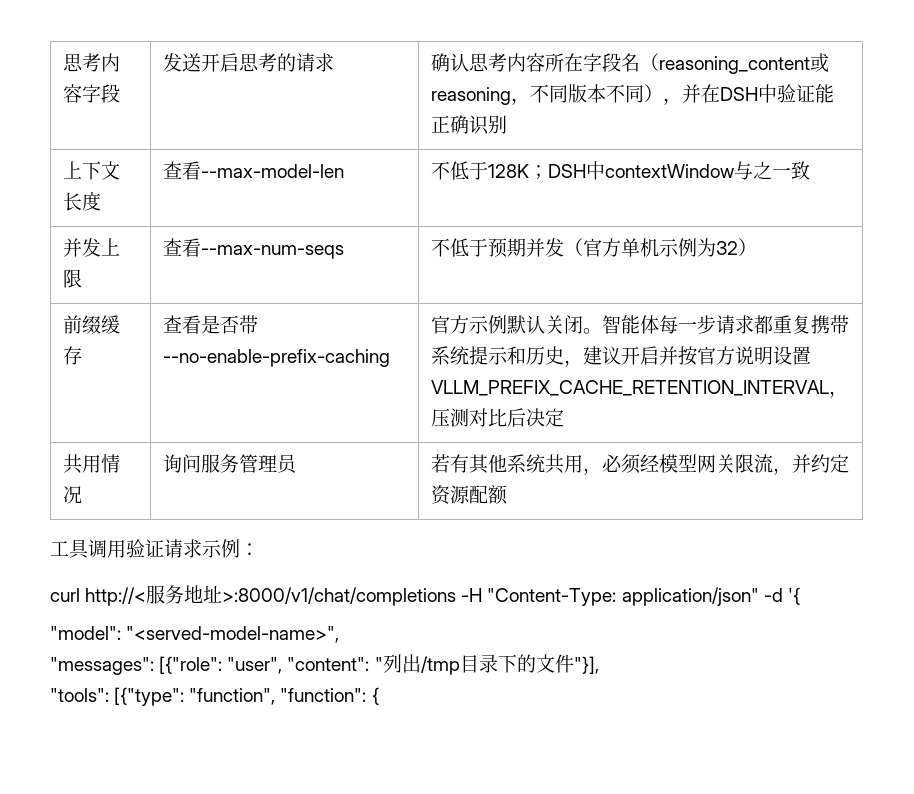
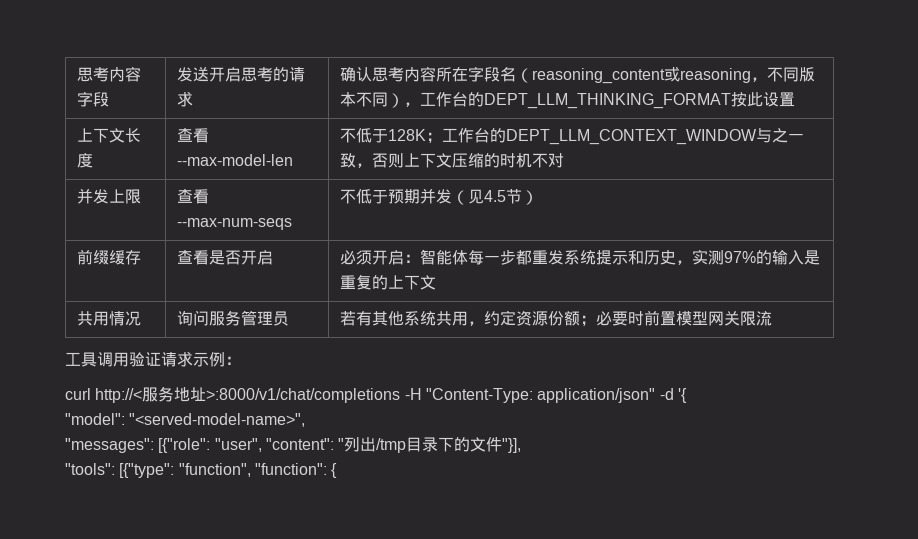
- 思考内容字段 | 发送开启思考的请求 | 确认思考内容所在字段名（reasoning_content或reasoning，不同版本不同），并在DSH中验证能正确识别
+ 思考内容字段 | 发送开启思考的请求 | 确认思考内容所在字段名（reasoning_content或reasoning，不同版本不同），工作台的DEPT_LLM_THINKING_FORMAT按此设置
- 上下文长度 | 查看--max-model-len | 不低于128K；DSH中contextWindow与之一致
+ 上下文长度 | 查看--max-model-len | 不低于128K；工作台的DEPT_LLM_CONTEXT_WINDOW与之一致，否则上下文压缩的时机不对
- 并发上限 | 查看--max-num-seqs | 不低于预期并发（官方单机示例为32）
+ 并发上限 | 查看--max-num-seqs | 不低于预期并发（见4.5节）
- 前缀缓存 | 查看是否带--no-enable-prefix-caching | 官方示例默认关闭。智能体每一步请求都重复携带系统提示和历史，建议开启并按官方说明设置VLLM_PREFIX_CACHE_RETENTION_INTERVAL，压测对比后决定
+ 前缀缓存 | 查看是否开启 | 必须开启：智能体每一步都重发系统提示和历史，实测97%的输入是重复的上下文
- 共用情况 | 询问服务管理员 | 若有其他系统共用，必须经模型网关限流，并约定资源配额
+ 共用情况 | 询问服务管理员 | 若有其他系统共用，约定资源份额；必要时前置模型网关限流

